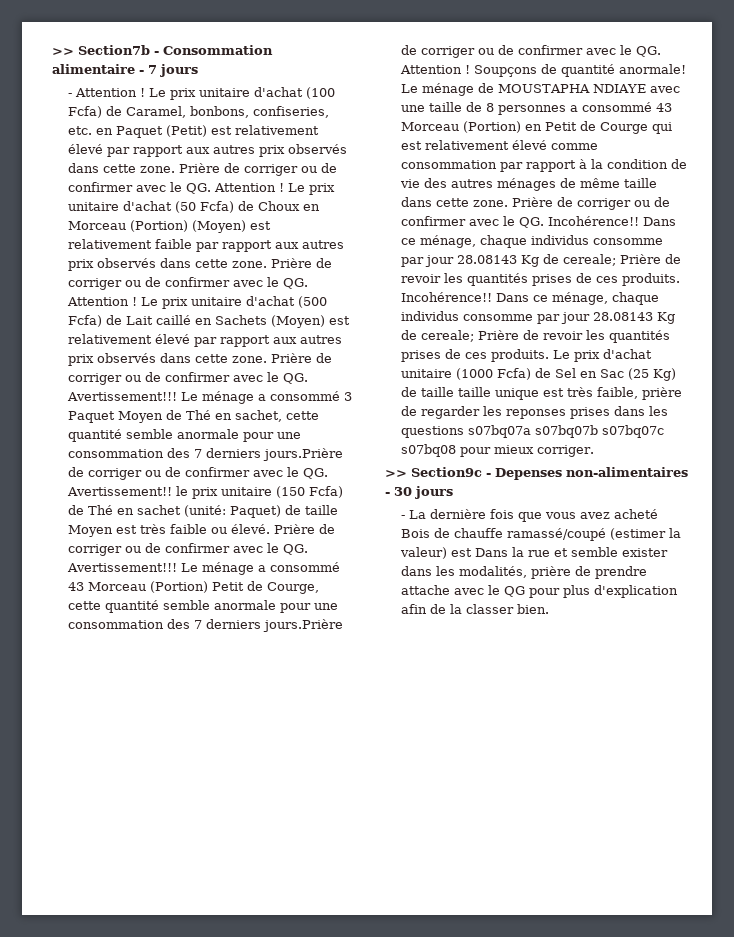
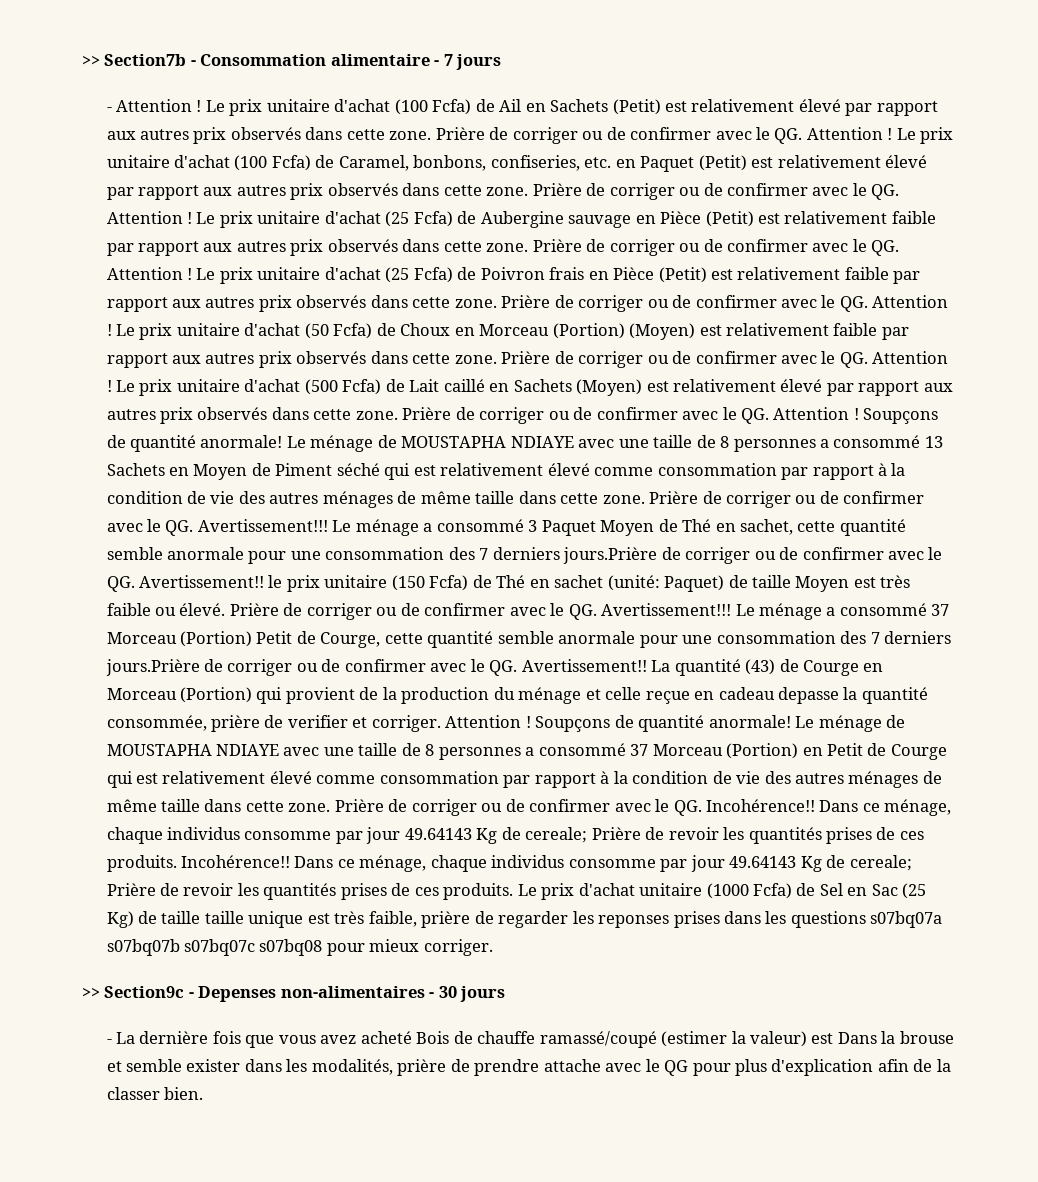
- Le prix unitaire d'achat (100 Fcfa) de Caramel, bonbons, confiseries, etc. en Paquet (Petit) est relativement élevé par rapport aux autres prix observés dans cette zone.
+ Le prix unitaire d'achat (100 Fcfa) de Ail en Sachets (Petit) est relativement élevé par rapport aux autres prix observés dans cette zone. Prière de corriger ou de confirmer avec le QG. Attention ! Le prix unitaire d'achat (100 Fcfa) de Caramel, bonbons, confiseries, etc. en Paquet (Petit) est relativement élevé par rapport aux autres prix observés dans cette zone.
- Le prix unitaire d'achat (50 Fcfa) de Choux en Morceau (Portion) (Moyen) est relativement faible par rapport aux autres prix observés dans cette zone.
+ Le prix unitaire d'achat (25 Fcfa) de Aubergine sauvage en Pièce (Petit) est relativement faible par rapport aux autres prix observés dans cette zone. Prière de corriger ou de confirmer avec le QG. Attention ! Le prix unitaire d'achat (25 Fcfa) de Poivron frais en Pièce (Petit) est relativement faible par rapport aux autres prix observés dans cette zone. Prière de corriger ou de confirmer avec le QG. Attention ! Le prix unitaire d'achat (50 Fcfa) de Choux en Morceau (Portion) (Moyen) est relativement faible par rapport aux autres prix observés dans cette zone.
- Le prix unitaire d'achat (500 Fcfa) de Lait caillé en Sachets (Moyen) est relativement élevé par rapport aux autres prix observés dans cette zone. Prière de corriger ou de confirmer avec le QG. Avertissement!!!
+ Le prix unitaire d'achat (500 Fcfa) de Lait caillé en Sachets (Moyen) est relativement élevé par rapport aux autres prix observés dans cette zone. Prière de corriger ou de confirmer avec le QG. Attention ! Soupçons de quantité anormale! Le ménage de MOUSTAPHA NDIAYE avec une taille de 8 personnes a consommé 13 Sachets en Moyen de Piment séché qui est relativement élevé comme consommation par rapport à la condition de vie des autres ménages de même taille dans cette zone. Prière de corriger ou de confirmer avec le QG. Avertissement!!!
- Le ménage a consommé 43 Morceau (Portion) Petit de Courge, cette quantité semble anormale pour une consommation des 7 derniers jours.Prière de corriger ou de confirmer avec le QG. Attention !
+ Le ménage a consommé 37 Morceau (Portion) Petit de Courge, cette quantité semble anormale pour une consommation des 7 derniers jours.Prière de corriger ou de confirmer avec le QG. Avertissement!! La quantité (43) de Courge en Morceau (Portion) qui provient de la production du ménage et celle reçue en cadeau depasse la quantité consommée, prière de verifier et corriger. Attention !
- Le ménage de MOUSTAPHA NDIAYE avec une taille de 8 personnes a consommé 43 Morceau (Portion) en Petit de Courge qui est relativement élevé comme consommation par rapport à la condition de vie des autres ménages de même taille dans cette zone.
+ Le ménage de MOUSTAPHA NDIAYE avec une taille de 8 personnes a consommé 37 Morceau (Portion) en Petit de Courge qui est relativement élevé comme consommation par rapport à la condition de vie des autres ménages de même taille dans cette zone.
- Prière de corriger ou de confirmer avec le QG. Incohérence!! Dans ce ménage, chaque individus consomme par jour 28.08143 Kg de cereale; Prière de revoir les quantités prises de ces produits. Incohérence!! Dans ce ménage, chaque individus consomme par jour 28.08143 Kg de cereale; Prière de revoir les quantités prises de ces produits.
+ Prière de corriger ou de confirmer avec le QG. Incohérence!! Dans ce ménage, chaque individus consomme par jour 49.64143 Kg de cereale; Prière de revoir les quantités prises de ces produits. Incohérence!! Dans ce ménage, chaque individus consomme par jour 49.64143 Kg de cereale; Prière de revoir les quantités prises de ces produits.
- - La dernière fois que vous avez acheté Bois de chauffe ramassé/coupé (estimer la valeur) est Dans la rue et semble exister dans les modalités, prière de prendre attache avec le QG pour plus d'explication afin de la classer bien.
+ - La dernière fois que vous avez acheté Bois de chauffe ramassé/coupé (estimer la valeur) est Dans la brouse et semble exister dans les modalités, prière de prendre attache avec le QG pour plus d'explication afin de la classer bien.

